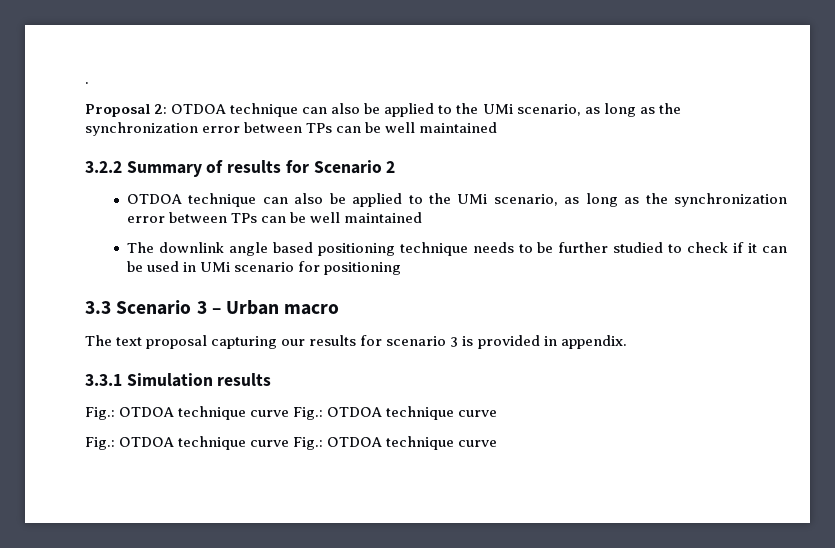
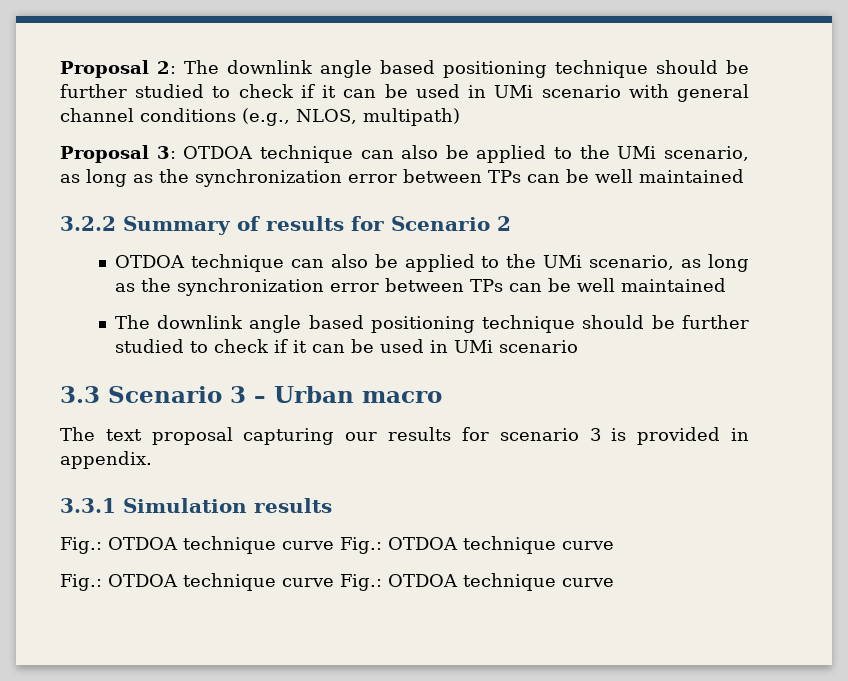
- .
- Proposal 2: OTDOA technique can also be applied to the UMi scenario, as long as the synchronization error between TPs can be well maintained
+ Proposal 2: The downlink angle based positioning technique should be further studied to check if it can be used in UMi scenario with general channel conditions (e.g., NLOS, multipath)
+ Proposal 3: OTDOA technique can also be applied to the UMi scenario, as long as the synchronization error between TPs can be well maintained
  3.2.2 Summary of results for Scenario 2
  OTDOA technique can also be applied to the UMi scenario, as long as the synchronization error between TPs can be well maintained
- The downlink angle based positioning technique needs to be further studied to check if it can be used in UMi scenario for positioning
+ The downlink angle based positioning technique should be further studied to check if it can be used in UMi scenario

